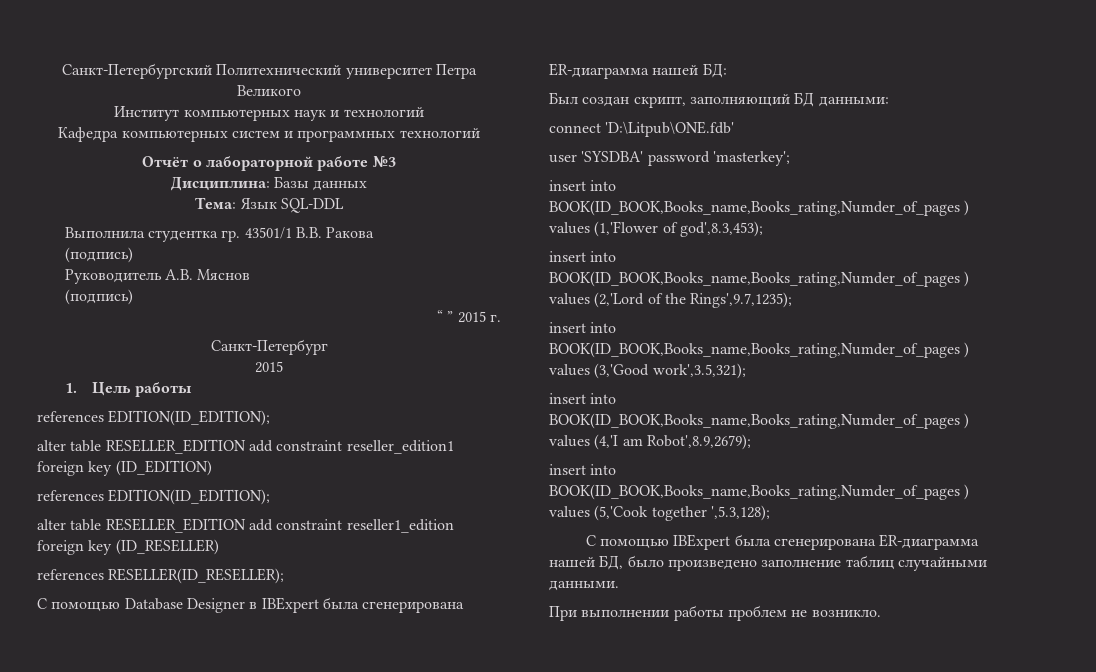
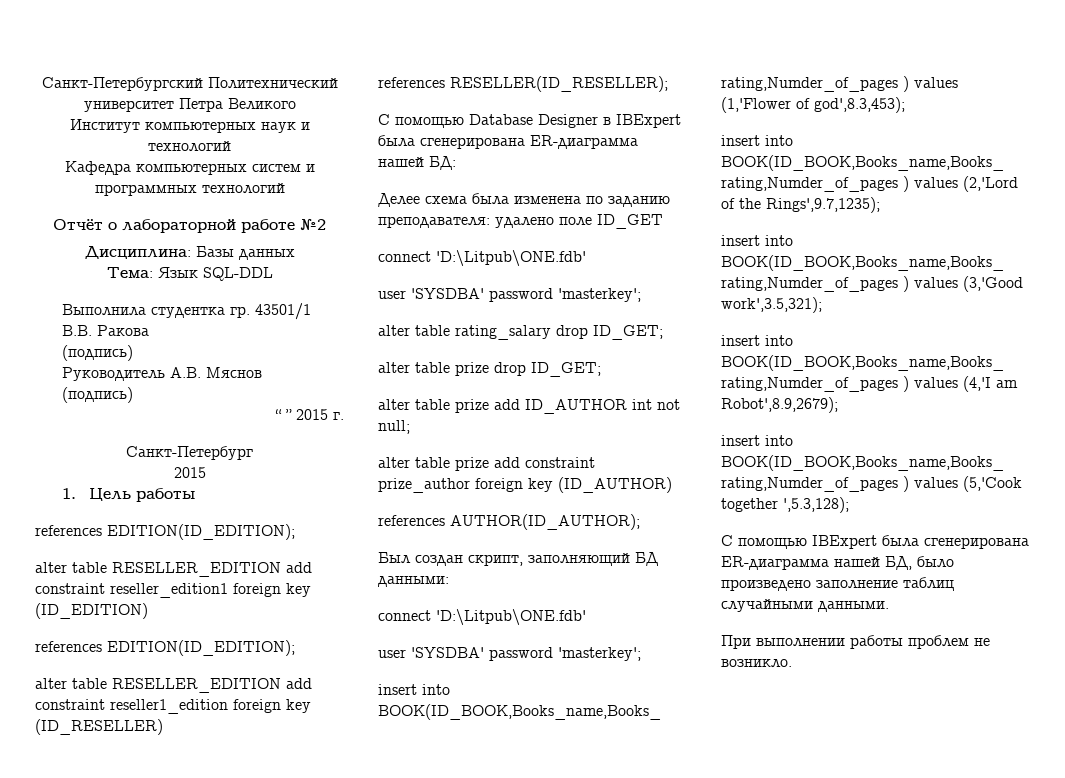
- Отчёт о лабораторной работе №3
+ Отчёт о лабораторной работе №2
+ Делее схема была изменена по заданию преподавателя: удалено поле ID_GET
+ connect 'D:\Litpub\ONE.fdb'
+ user 'SYSDBA' password 'masterkey';
+ alter table rating_salary drop ID_GET;
+ alter table prize drop ID_GET;
+ alter table prize add ID_AUTHOR int not null;
+ alter table prize add constraint prize_author foreign key (ID_AUTHOR)
+ references AUTHOR(ID_AUTHOR);

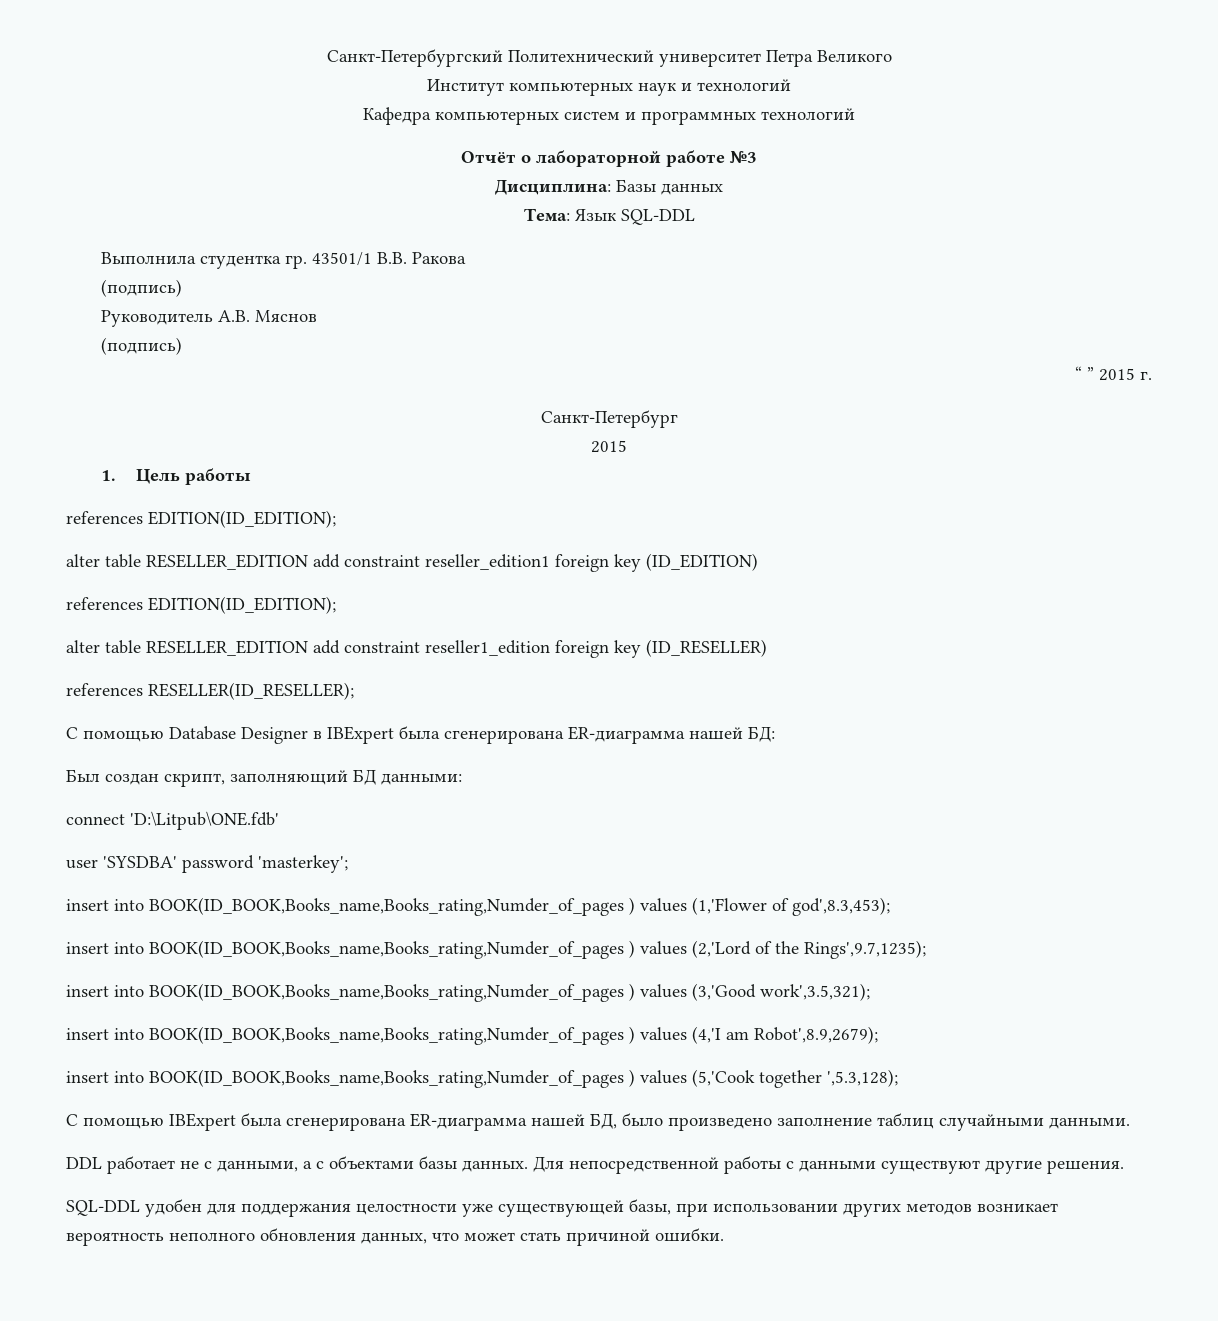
- Отчёт о лабораторной работе №2
+ Отчёт о лабораторной работе №3
- Делее схема была изменена по заданию преподавателя: удалено поле ID_GET
- connect 'D:\Litpub\ONE.fdb'
- user 'SYSDBA' password 'masterkey';
- alter table rating_salary drop ID_GET;
- alter table prize drop ID_GET;
- alter table prize add ID_AUTHOR int not null;
- alter table prize add constraint prize_author foreign key (ID_AUTHOR)
- references AUTHOR(ID_AUTHOR);
- При выполнении работы проблем не возникло.
+ DDL работает не с данными, а с объектами базы данных. Для непосредственной работы с данными существуют другие решения.
+ SQL-DDL удобен для поддержания целостности уже существующей базы, при использовании других методов возникает вероятность неполного обновления данных, что может стать причиной ошибки.

